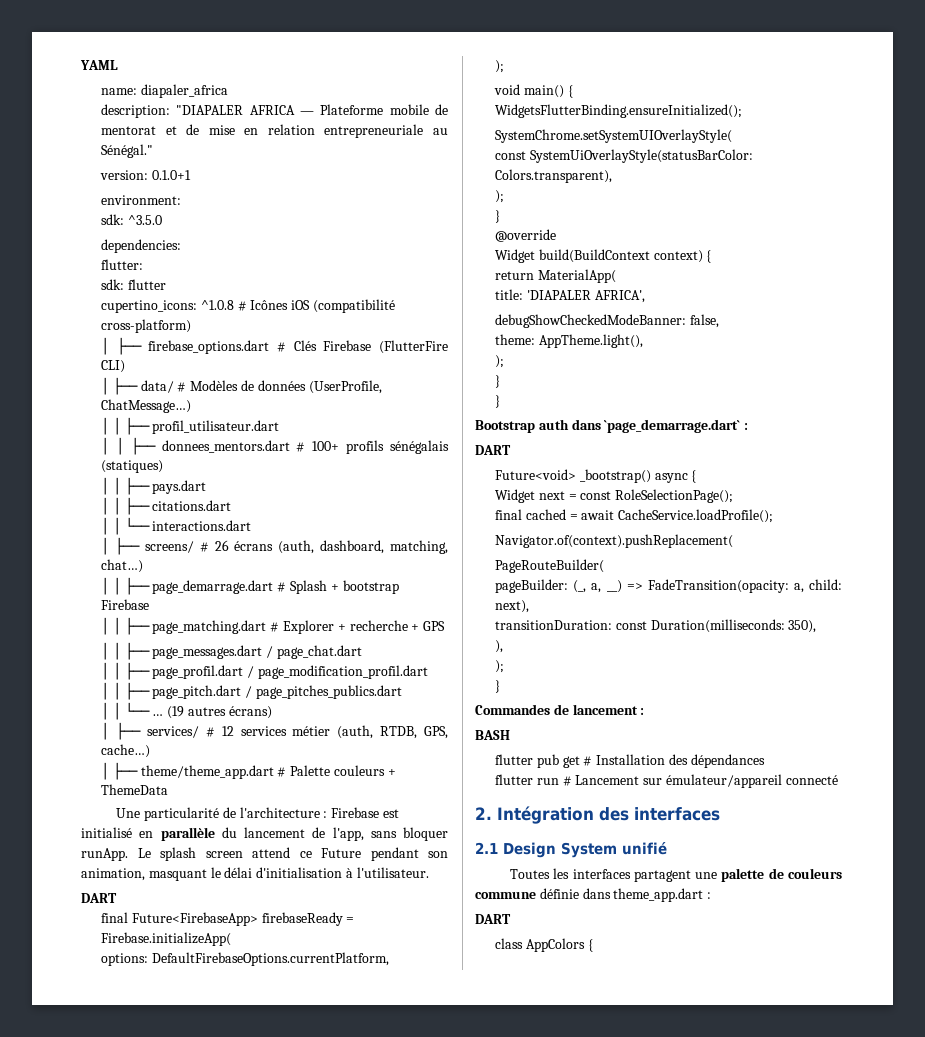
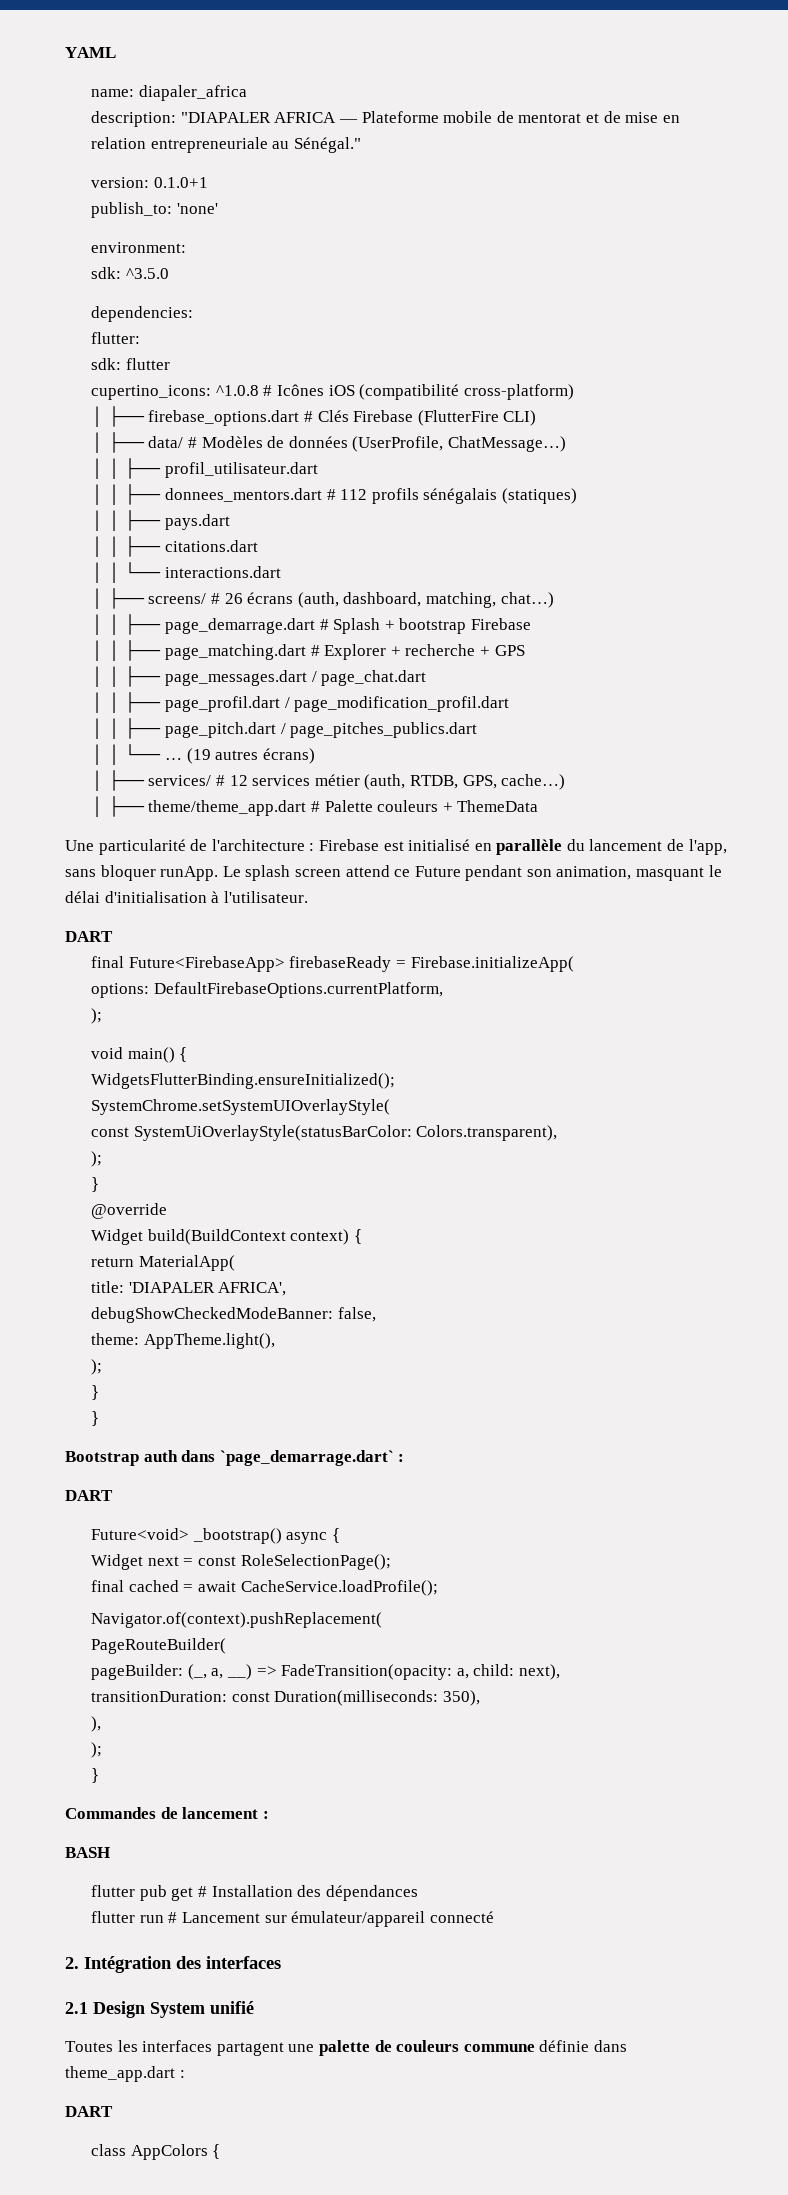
+ publish_to: 'none'
- │ │ ├── donnees_mentors.dart # 100+ profils sénégalais (statiques)
+ │ │ ├── donnees_mentors.dart # 112 profils sénégalais (statiques)

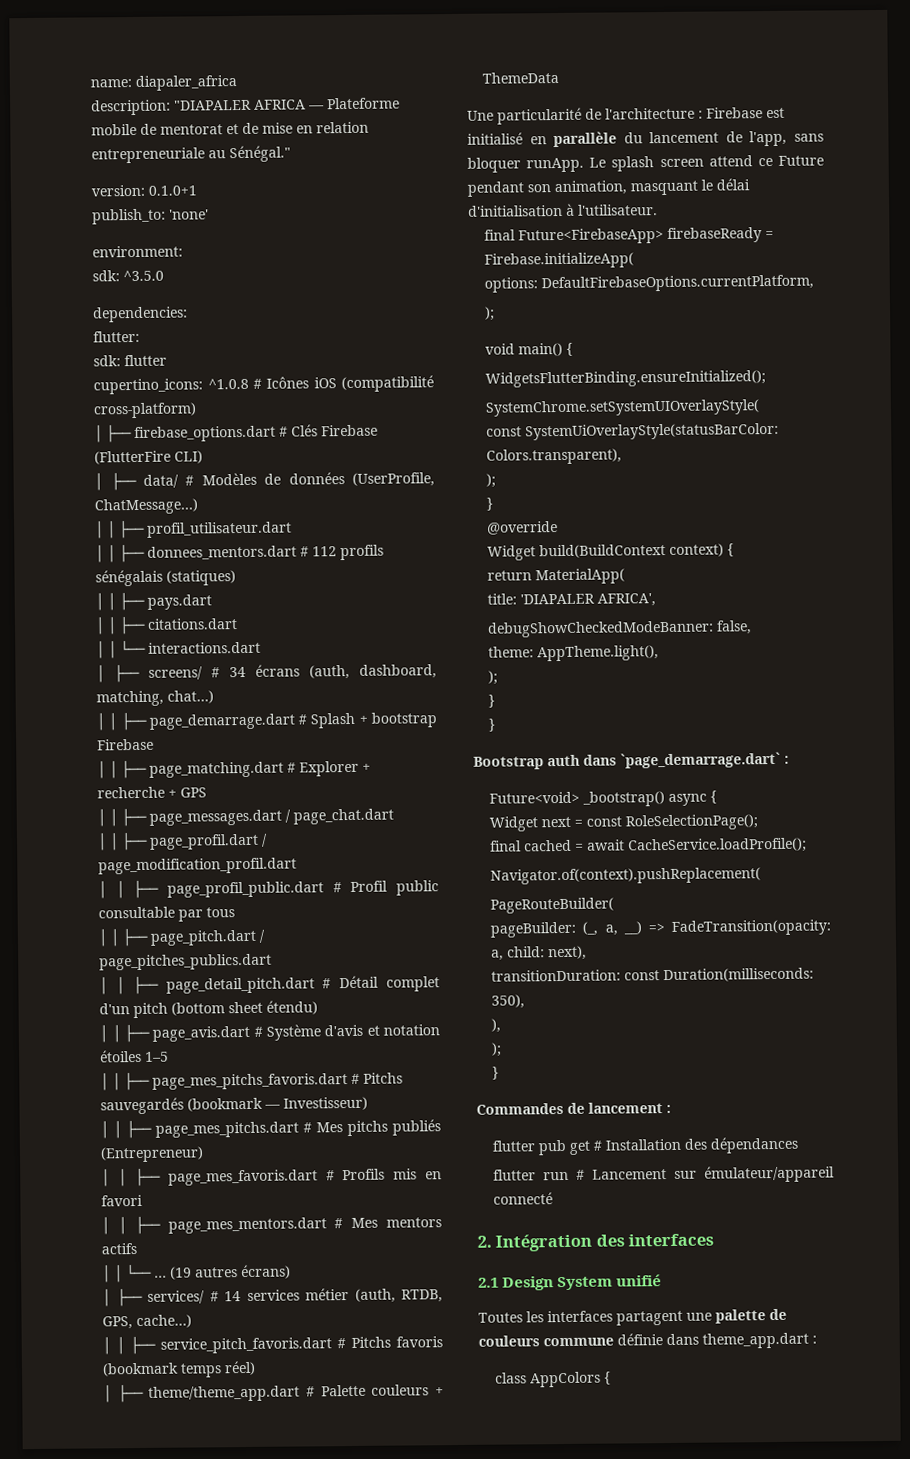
- YAML
- │ ├── screens/ # 26 écrans (auth, dashboard, matching, chat…)
+ │ ├── screens/ # 34 écrans (auth, dashboard, matching, chat…)
+ │ │ ├── page_profil_public.dart # Profil public consultable par tous
+ │ │ ├── page_detail_pitch.dart # Détail complet d'un pitch (bottom sheet étendu)
+ │ │ ├── page_avis.dart # Système d'avis et notation étoiles 1–5
+ │ │ ├── page_mes_pitchs_favoris.dart # Pitchs sauvegardés (bookmark — Investisseur)
+ │ │ ├── page_mes_pitchs.dart # Mes pitchs publiés (Entrepreneur)
+ │ │ ├── page_mes_favoris.dart # Profils mis en favori
+ │ │ ├── page_mes_mentors.dart # Mes mentors actifs
- │ ├── services/ # 12 services métier (auth, RTDB, GPS, cache…)
+ │ ├── services/ # 14 services métier (auth, RTDB, GPS, cache…)
+ │ │ ├── service_pitch_favoris.dart # Pitchs favoris (bookmark temps réel)
  Le splash screen attend ce Future pendant son animation, masquant le délai d'initialisation à l'utilisateur.
- DART
  Bootstrap auth dans `page_demarrage.dart` :
- DART
- BASH
  Toutes les interfaces partagent une palette de couleurs commune définie dans theme_app.dart :
- DART

